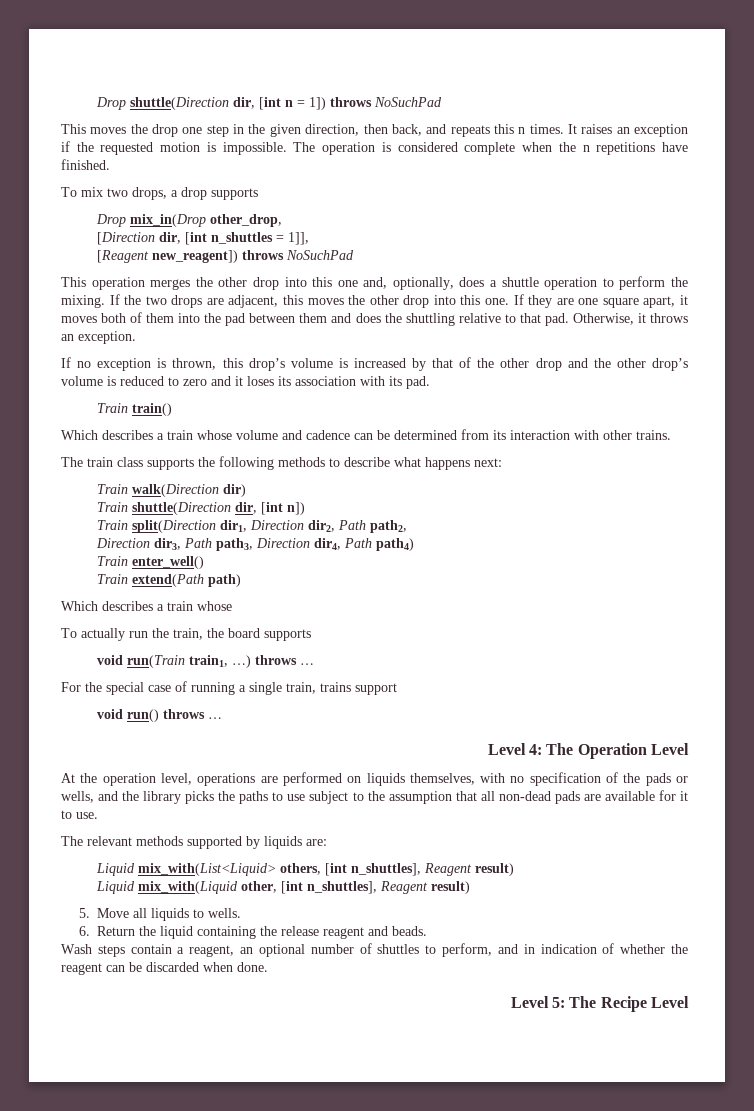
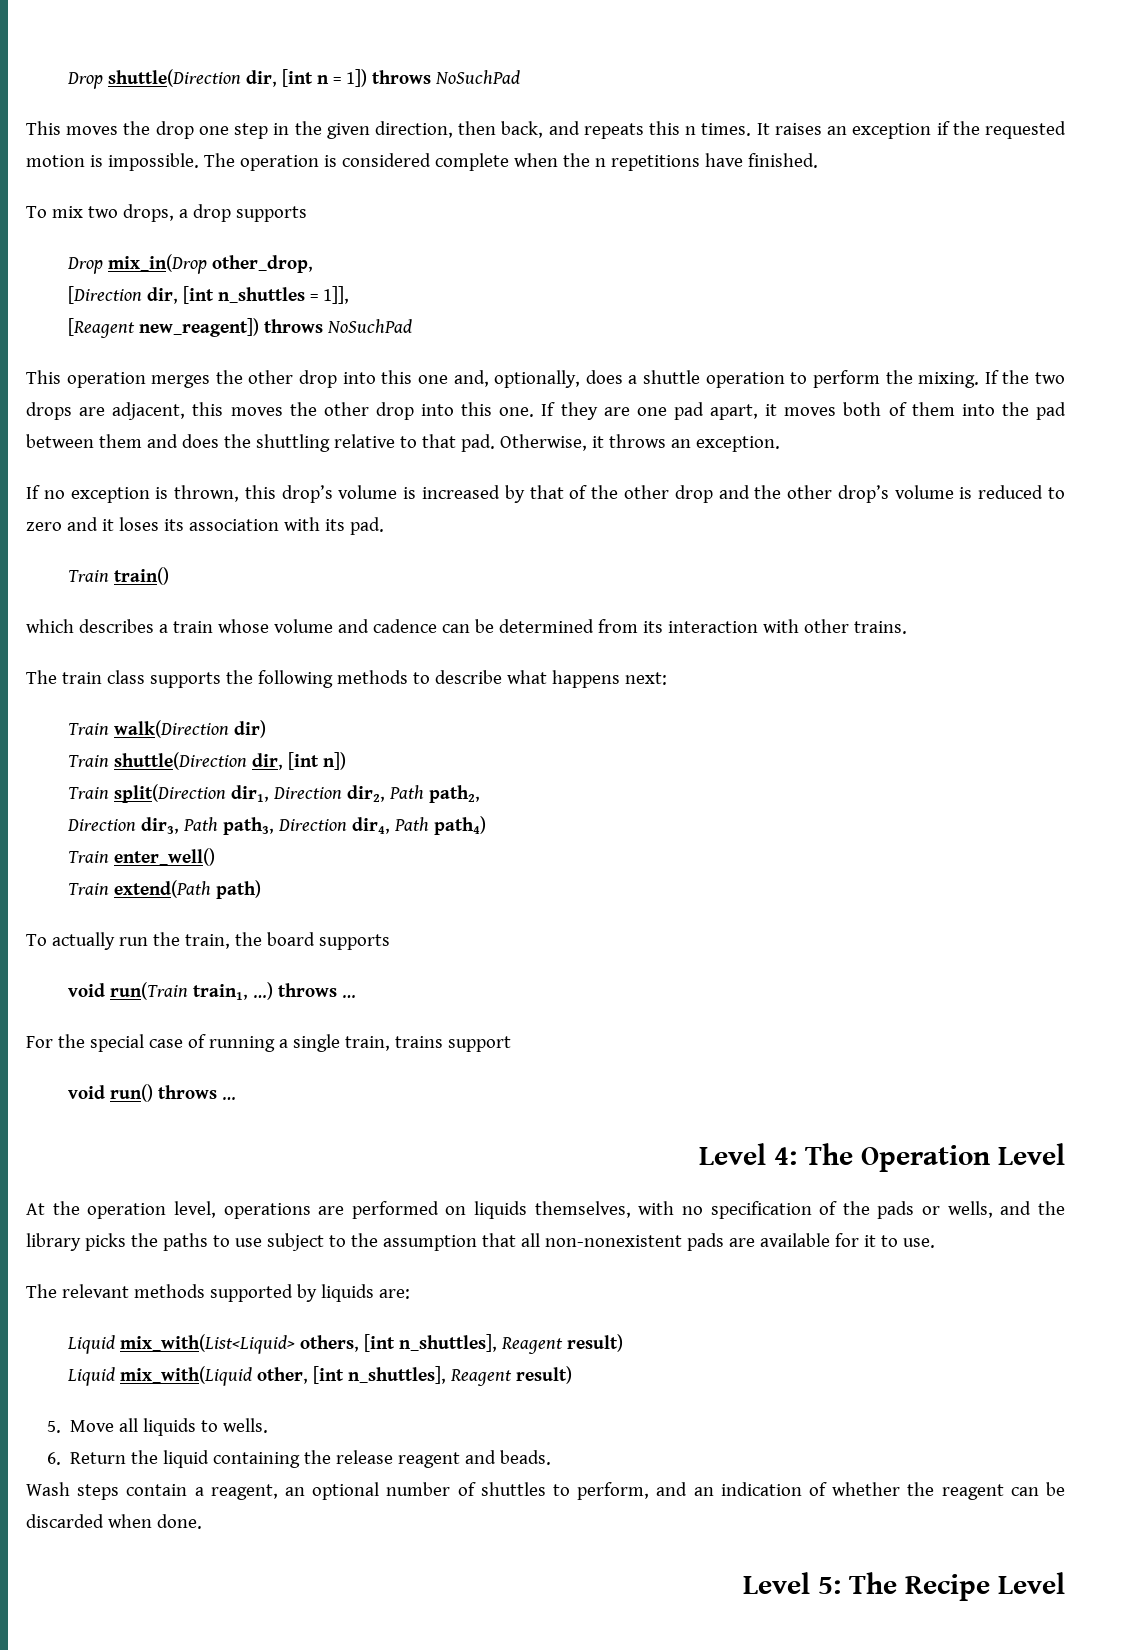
- If they are one square apart, it moves both of them into the pad between them and does the shuttling relative to that pad.
+ If they are one pad apart, it moves both of them into the pad between them and does the shuttling relative to that pad.
- Which describes a train whose volume and cadence can be determined from its interaction with other trains.
+ which describes a train whose volume and cadence can be determined from its interaction with other trains.
  Train extend(Path path)
- Which describes a train whose
- At the operation level, operations are performed on liquids themselves, with no specification of the pads or wells, and the library picks the paths to use subject to the assumption that all non-dead pads are available for it to use.
+ At the operation level, operations are performed on liquids themselves, with no specification of the pads or wells, and the library picks the paths to use subject to the assumption that all non-nonexistent pads are available for it to use.
- Wash steps contain a reagent, an optional number of shuttles to perform, and in indication of whether the reagent can be discarded when done.
+ Wash steps contain a reagent, an optional number of shuttles to perform, and an indication of whether the reagent can be discarded when done.

